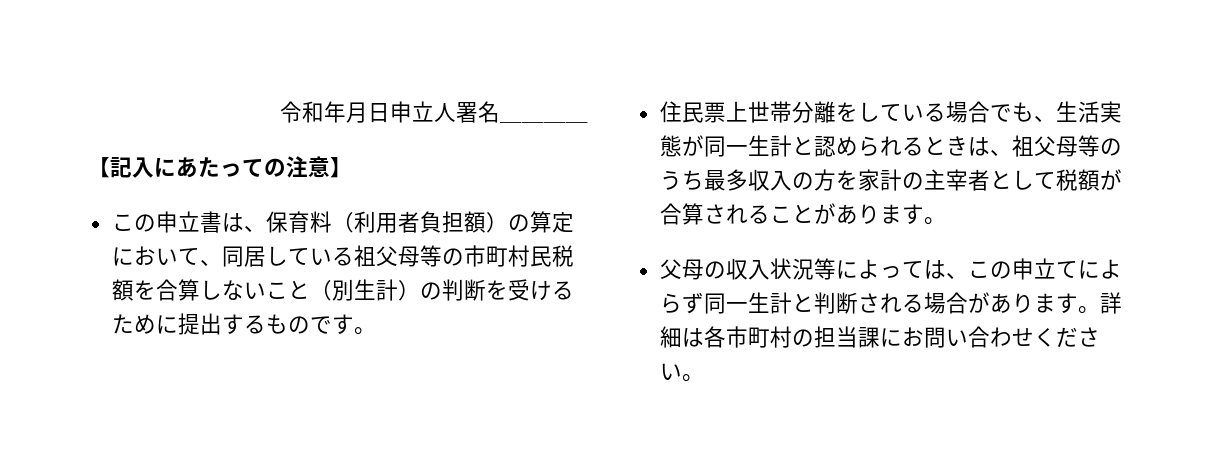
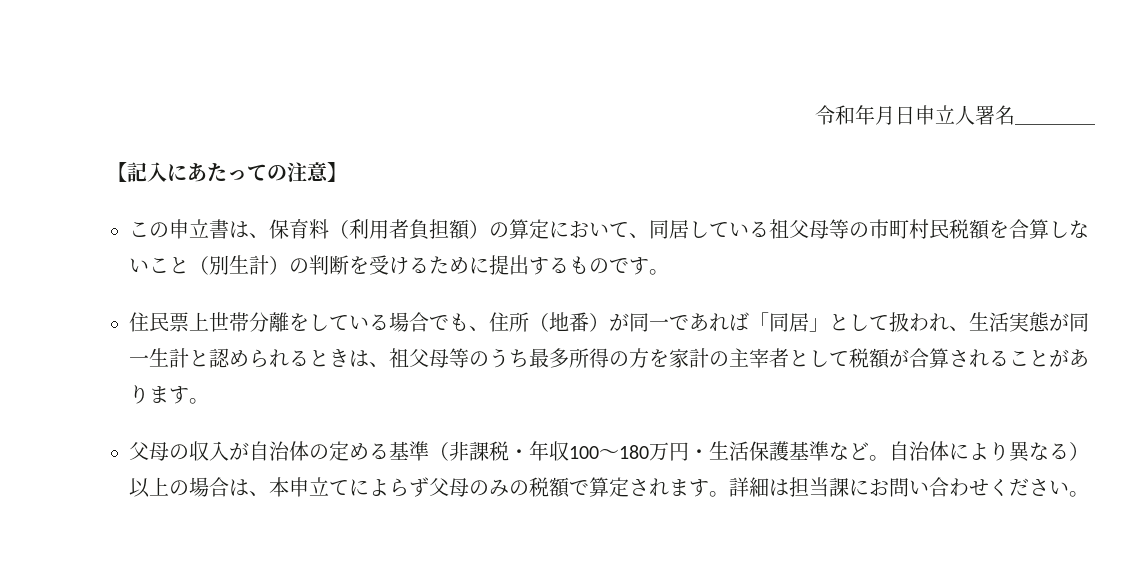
- 住民票上世帯分離をしている場合でも、生活実態が同一生計と認められるときは、祖父母等のうち最多収入の方を家計の主宰者として税額が合算されることがあります。
+ 住民票上世帯分離をしている場合でも、住所（地番）が同一であれば「同居」として扱われ、生活実態が同一生計と認められるときは、祖父母等のうち最多所得の方を家計の主宰者として税額が合算されることがあります。
- 父母の収入状況等によっては、この申立てによらず同一生計と判断される場合があります。
+ 父母の収入が自治体の定める基準（非課税・年収100〜180万円・生活保護基準など。自治体により異なる）以上の場合は、本申立てによらず父母のみの税額で算定されます。
- 詳細は各市町村の担当課にお問い合わせください。
+ 詳細は担当課にお問い合わせください。

